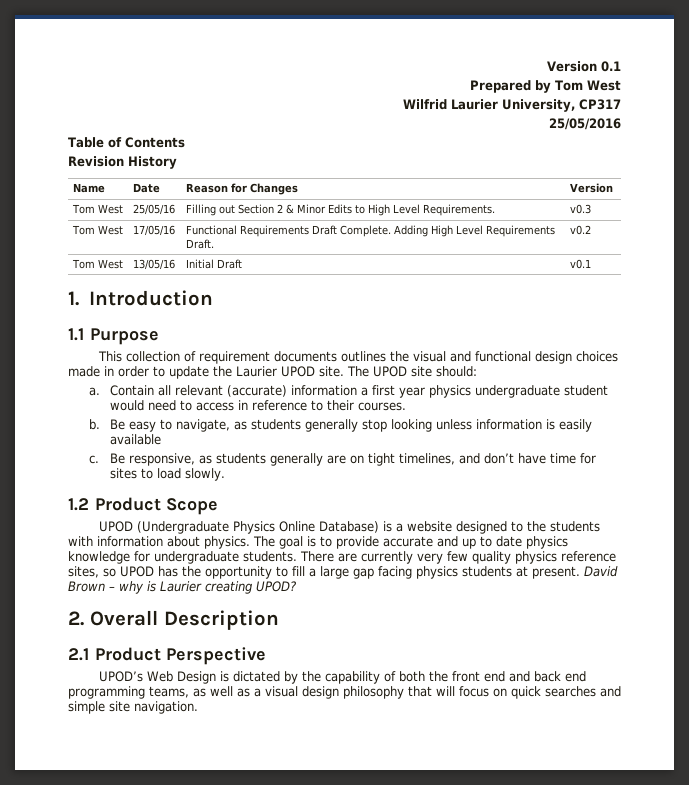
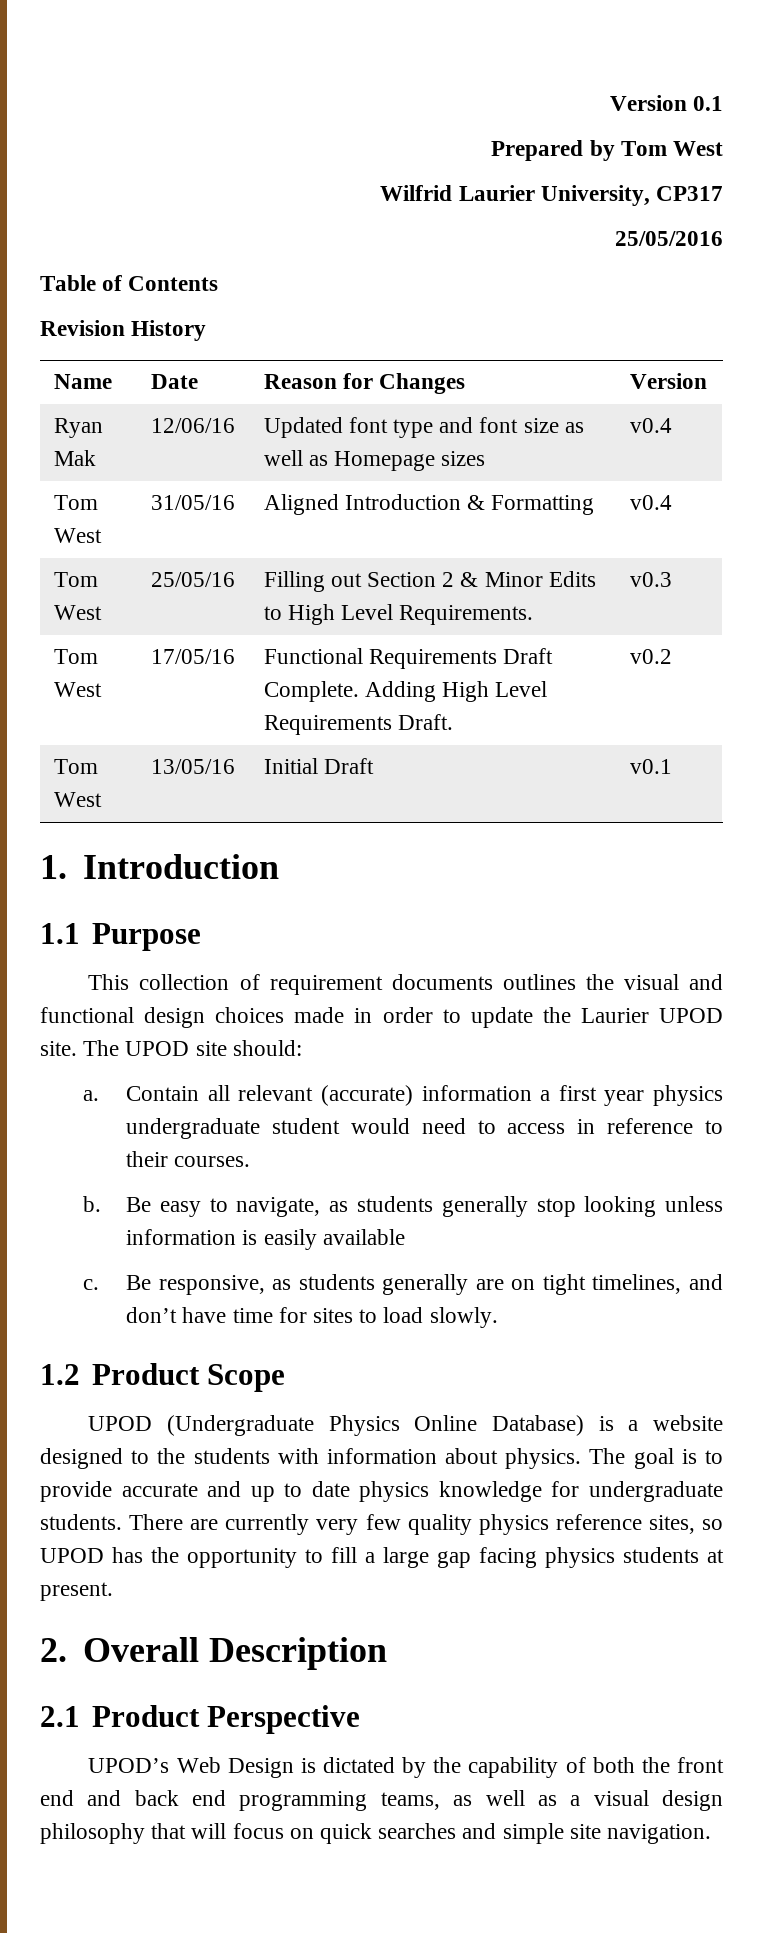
+ Ryan Mak | 12/06/16 | Updated font type and font size as well as Homepage sizes | v0.4
+ Tom West | 31/05/16 | Aligned Introduction & Formatting | v0.4
- David Brown – why is Laurier creating UPOD?

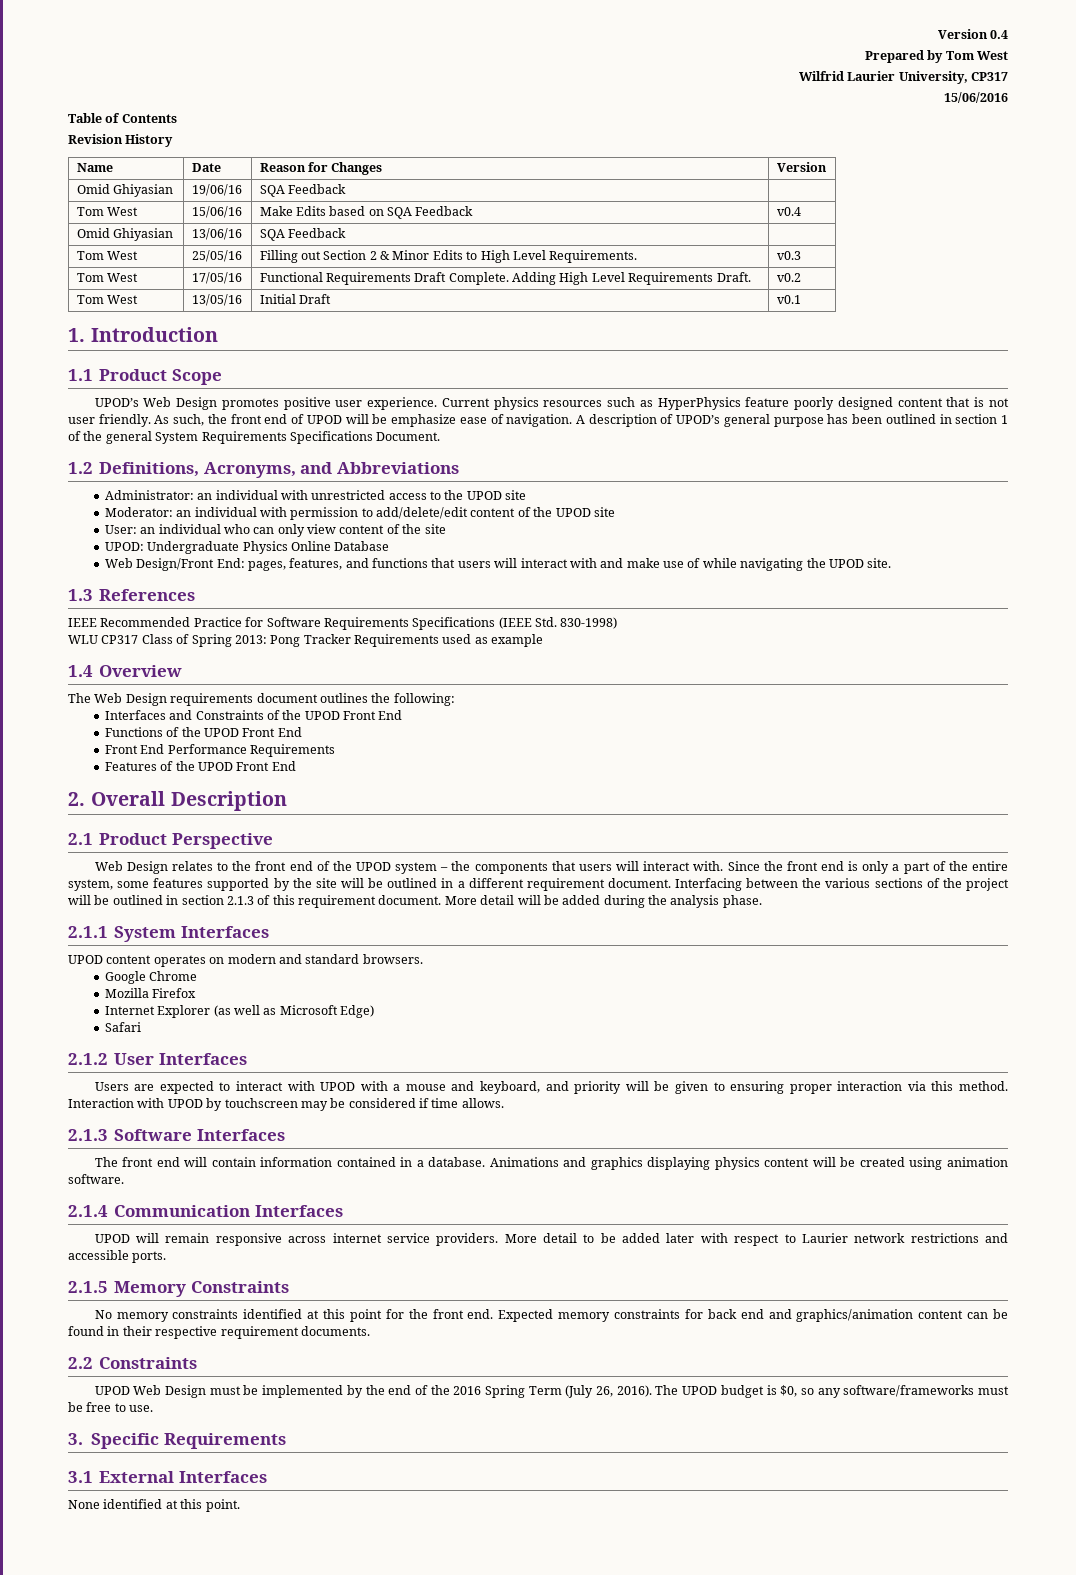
- Version 0.1
+ Version 0.4
- 25/05/2016
+ 15/06/2016
- Ryan Mak | 12/06/16 | Updated font type and font size as well as Homepage sizes | v0.4
- Tom West | 31/05/16 | Aligned Introduction & Formatting | v0.4
+ Omid Ghiyasian | 19/06/16 | SQA Feedback |
+ Tom West | 15/06/16 | Make Edits based on SQA Feedback | v0.4
+ Omid Ghiyasian | 13/06/16 | SQA Feedback |
- 1.1 Purpose
- This collection of requirement documents outlines the visual and functional design choices made in order to update the Laurier UPOD site. The UPOD site should:
- a. Contain all relevant (accurate) information a first year physics undergraduate student would need to access in reference to their courses.
- b. Be easy to navigate, as students generally stop looking unless information is easily available
- c. Be responsive, as students generally are on tight timelines, and don’t have time for sites to load slowly.
- 1.2 Product Scope
- UPOD (Undergraduate Physics Online Database) is a website designed to the students with information about physics. The goal is to provide accurate and up to date physics knowledge for undergraduate students. There are currently very few quality physics reference sites, so UPOD has the opportunity to fill a large gap facing physics students at present.
+ 1.1 Product Scope
+ UPOD’s Web Design promotes positive user experience. Current physics resources such as HyperPhysics feature poorly designed content that is not user friendly. As such, the front end of UPOD will be emphasize ease of navigation. A description of UPOD’s general purpose has been outlined in section 1 of the general System Requirements Specifications Document.
+ 1.2 Definitions, Acronyms, and Abbreviations
+ Administrator: an individual with unrestricted access to the UPOD site
+ Moderator: an individual with permission to add/delete/edit content of the UPOD site
+ User: an individual who can only view content of the site
+ UPOD: Undergraduate Physics Online Database
+ Web Design/Front End: pages, features, and functions that users will interact with and make use of while navigating the UPOD site.
+ 1.3 References
+ IEEE Recommended Practice for Software Requirements Specifications (IEEE Std. 830-1998)
+ WLU CP317 Class of Spring 2013: Pong Tracker Requirements used as example
+ 1.4 Overview
+ The Web Design requirements document outlines the following:
+ Interfaces and Constraints of the UPOD Front End
+ Functions of the UPOD Front End
+ Front End Performance Requirements
+ Features of the UPOD Front End
- UPOD’s Web Design is dictated by the capability of both the front end and back end programming teams, as well as a visual design philosophy that will focus on quick searches and simple site navigation.
+ Web Design relates to the front end of the UPOD system – the components that users will interact with. Since the front end is only a part of the entire system, some features supported by the site will be outlined in a different requirement document. Interfacing between the various sections of the project will be outlined in section 2.1.3 of this requirement document. More detail will be added during the analysis phase.
+ 2.1.1 System Interfaces
+ UPOD content operates on modern and standard browsers.
+ Google Chrome
+ Mozilla Firefox
+ Internet Explorer (as well as Microsoft Edge)
+ Safari
+ 2.1.2 User Interfaces
+ Users are expected to interact with UPOD with a mouse and keyboard, and priority will be given to ensuring proper interaction via this method. Interaction with UPOD by touchscreen may be considered if time allows.
+ 2.1.3 Software Interfaces
+ The front end will contain information contained in a database. Animations and graphics displaying physics content will be created using animation software.
+ 2.1.4 Communication Interfaces
+ UPOD will remain responsive across internet service providers. More detail to be added later with respect to Laurier network restrictions and accessible ports.
+ 2.1.5 Memory Constraints
+ No memory constraints identified at this point for the front end. Expected memory constraints for back end and graphics/animation content can be found in their respective requirement documents.
+ 2.2 Constraints
+ UPOD Web Design must be implemented by the end of the 2016 Spring Term (July 26, 2016). The UPOD budget is $0, so any software/frameworks must be free to use.
+ 3. Specific Requirements
+ 3.1 External Interfaces
+ None identified at this point.

